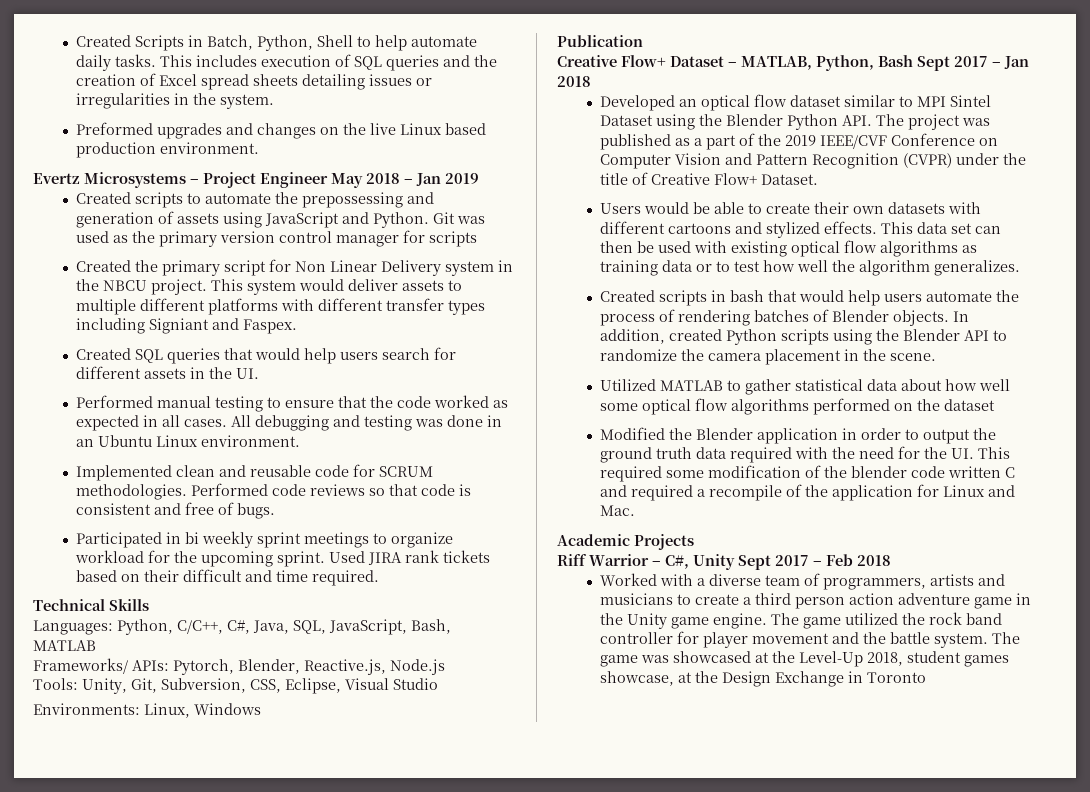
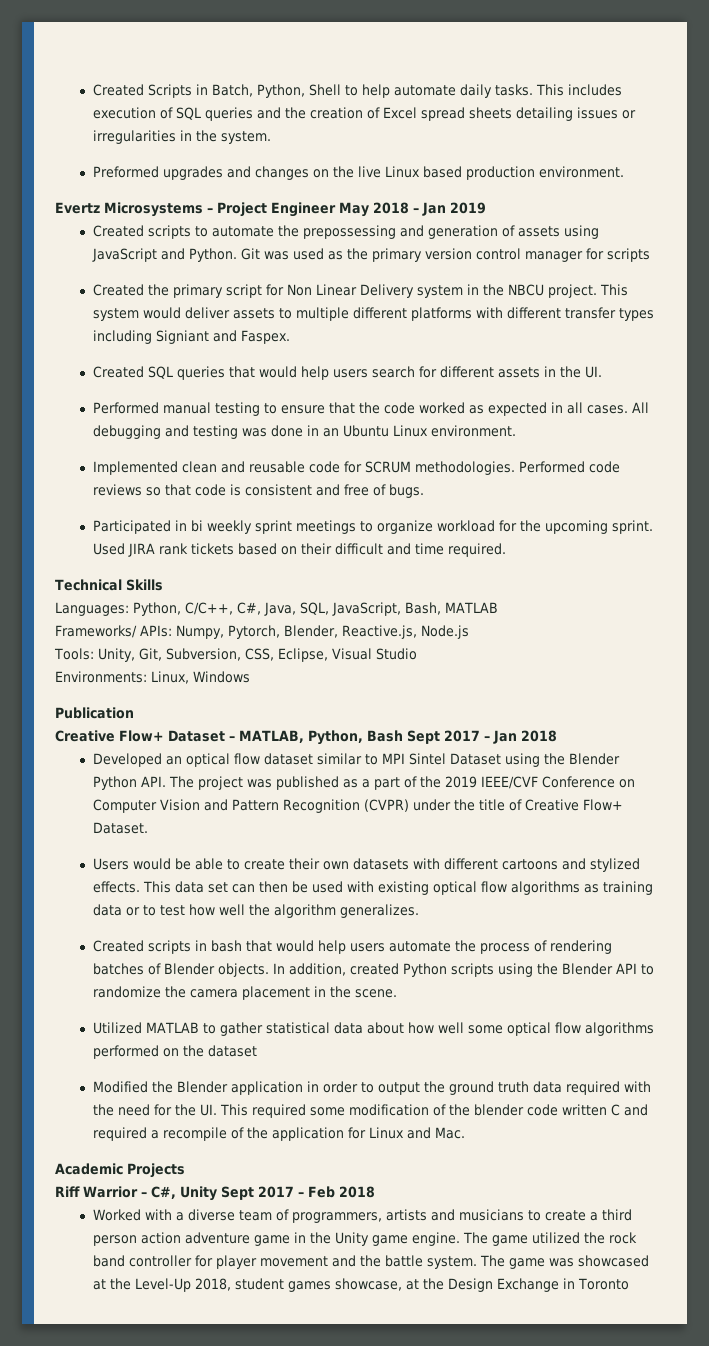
- Frameworks/ APIs: Pytorch, Blender, Reactive.js, Node.js
+ Frameworks/ APIs: Numpy, Pytorch, Blender, Reactive.js, Node.js

